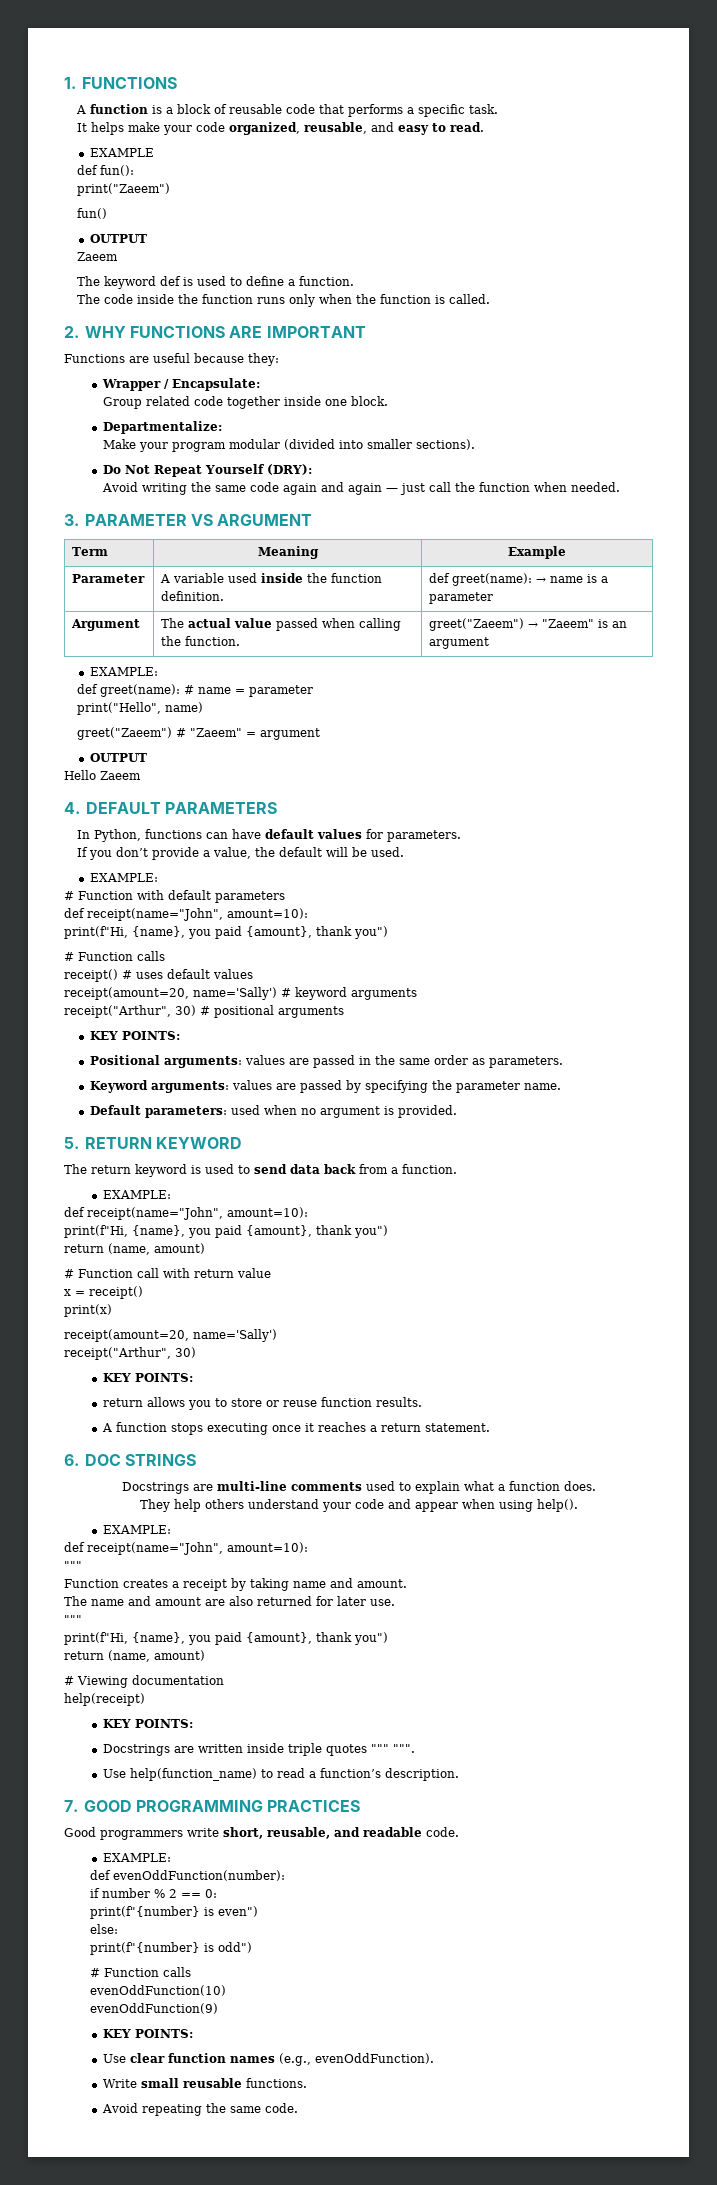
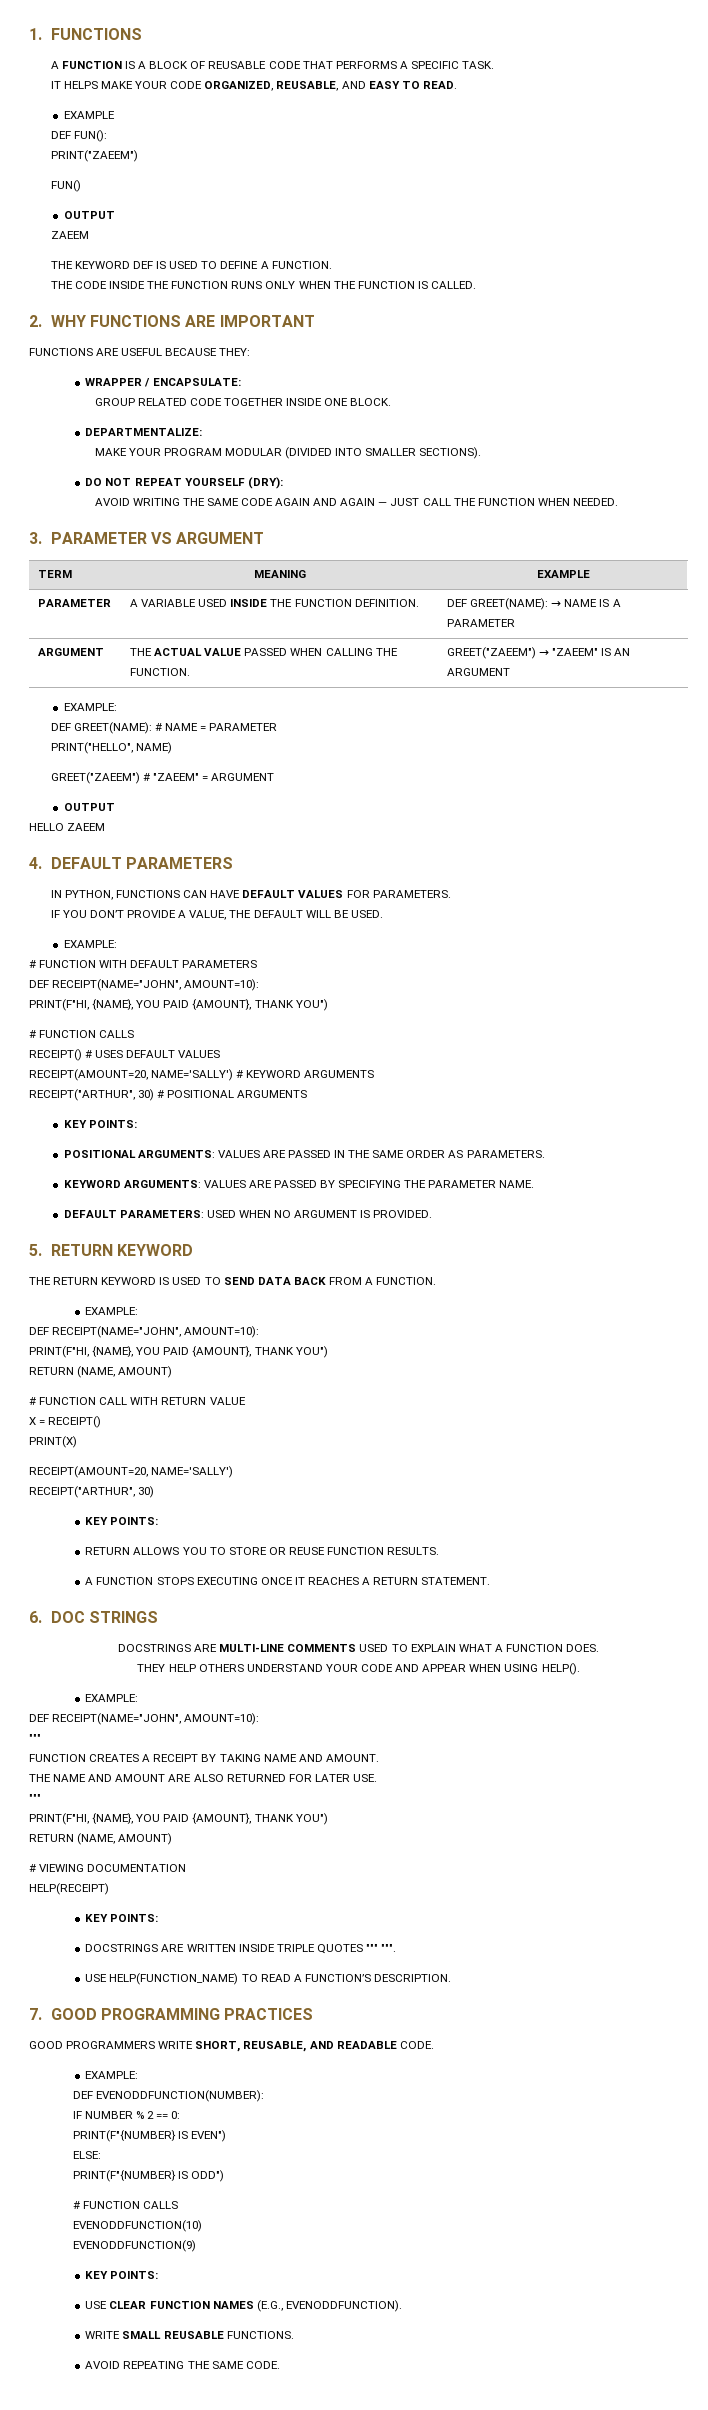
- A function is a block of reusable code that performs a specific task.
- It helps make your code organized, reusable, and easy to read.
+ A FUNCTION IS A BLOCK OF REUSABLE CODE THAT PERFORMS A SPECIFIC TASK.
+ IT HELPS MAKE YOUR CODE ORGANIZED, REUSABLE, AND EASY TO READ.
  EXAMPLE
- def fun():
- print("Zaeem")
- fun()
+ DEF FUN():
+ PRINT("ZAEEM")
+ FUN()
  OUTPUT
- Zaeem
- The keyword def is used to define a function.
- The code inside the function runs only when the function is called.
+ ZAEEM
+ THE KEYWORD DEF IS USED TO DEFINE A FUNCTION.
+ THE CODE INSIDE THE FUNCTION RUNS ONLY WHEN THE FUNCTION IS CALLED.
- Functions are useful because they:
- Wrapper / Encapsulate:
- Group related code together inside one block.
- Departmentalize:
- Make your program modular (divided into smaller sections).
- Do Not Repeat Yourself (DRY):
- Avoid writing the same code again and again — just call the function when needed.
+ FUNCTIONS ARE USEFUL BECAUSE THEY:
+ WRAPPER / ENCAPSULATE:
+ GROUP RELATED CODE TOGETHER INSIDE ONE BLOCK.
+ DEPARTMENTALIZE:
+ MAKE YOUR PROGRAM MODULAR (DIVIDED INTO SMALLER SECTIONS).
+ DO NOT REPEAT YOURSELF (DRY):
+ AVOID WRITING THE SAME CODE AGAIN AND AGAIN — JUST CALL THE FUNCTION WHEN NEEDED.
  3. PARAMETER VS ARGUMENT
- Term | Meaning | Example
- Parameter | A variable used inside the function definition. | def greet(name): → name is a parameter
- Argument | The actual value passed when calling the function. | greet("Zaeem") → "Zaeem" is an argument
+ TERM | MEANING | EXAMPLE
+ PARAMETER | A VARIABLE USED INSIDE THE FUNCTION DEFINITION. | DEF GREET(NAME): → NAME IS A PARAMETER
+ ARGUMENT | THE ACTUAL VALUE PASSED WHEN CALLING THE FUNCTION. | GREET("ZAEEM") → "ZAEEM" IS AN ARGUMENT
  EXAMPLE:
- def greet(name): # name = parameter
- print("Hello", name)
- greet("Zaeem") # "Zaeem" = argument
+ DEF GREET(NAME): # NAME = PARAMETER
+ PRINT("HELLO", NAME)
+ GREET("ZAEEM") # "ZAEEM" = ARGUMENT
  OUTPUT
- Hello Zaeem
+ HELLO ZAEEM
- In Python, functions can have default values for parameters.
- If you don’t provide a value, the default will be used.
+ IN PYTHON, FUNCTIONS CAN HAVE DEFAULT VALUES FOR PARAMETERS.
+ IF YOU DON’T PROVIDE A VALUE, THE DEFAULT WILL BE USED.
  EXAMPLE:
- # Function with default parameters
- def receipt(name="John", amount=10):
- print(f"Hi, {name}, you paid {amount}, thank you")
- # Function calls
- receipt() # uses default values
- receipt(amount=20, name='Sally') # keyword arguments
- receipt("Arthur", 30) # positional arguments
+ # FUNCTION WITH DEFAULT PARAMETERS
+ DEF RECEIPT(NAME="JOHN", AMOUNT=10):
+ PRINT(F"HI, {NAME}, YOU PAID {AMOUNT}, THANK YOU")
+ # FUNCTION CALLS
+ RECEIPT() # USES DEFAULT VALUES
+ RECEIPT(AMOUNT=20, NAME='SALLY') # KEYWORD ARGUMENTS
+ RECEIPT("ARTHUR", 30) # POSITIONAL ARGUMENTS
  KEY POINTS:
- Positional arguments: values are passed in the same order as parameters.
- Keyword arguments: values are passed by specifying the parameter name.
- Default parameters: used when no argument is provided.
+ POSITIONAL ARGUMENTS: VALUES ARE PASSED IN THE SAME ORDER AS PARAMETERS.
+ KEYWORD ARGUMENTS: VALUES ARE PASSED BY SPECIFYING THE PARAMETER NAME.
+ DEFAULT PARAMETERS: USED WHEN NO ARGUMENT IS PROVIDED.
  5. RETURN KEYWORD
- The return keyword is used to send data back from a function.
+ THE RETURN KEYWORD IS USED TO SEND DATA BACK FROM A FUNCTION.
  EXAMPLE:
- def receipt(name="John", amount=10):
- print(f"Hi, {name}, you paid {amount}, thank you")
- return (name, amount)
- # Function call with return value
- x = receipt()
- print(x)
- receipt(amount=20, name='Sally')
- receipt("Arthur", 30)
+ DEF RECEIPT(NAME="JOHN", AMOUNT=10):
+ PRINT(F"HI, {NAME}, YOU PAID {AMOUNT}, THANK YOU")
+ RETURN (NAME, AMOUNT)
+ # FUNCTION CALL WITH RETURN VALUE
+ X = RECEIPT()
+ PRINT(X)
+ RECEIPT(AMOUNT=20, NAME='SALLY')
+ RECEIPT("ARTHUR", 30)
  KEY POINTS:
- return allows you to store or reuse function results.
- A function stops executing once it reaches a return statement.
+ RETURN ALLOWS YOU TO STORE OR REUSE FUNCTION RESULTS.
+ A FUNCTION STOPS EXECUTING ONCE IT REACHES A RETURN STATEMENT.
  6. DOC STRINGS
- Docstrings are multi-line comments used to explain what a function does.
- They help others understand your code and appear when using help().
+ DOCSTRINGS ARE MULTI-LINE COMMENTS USED TO EXPLAIN WHAT A FUNCTION DOES.
+ THEY HELP OTHERS UNDERSTAND YOUR CODE AND APPEAR WHEN USING HELP().
  EXAMPLE:
- def receipt(name="John", amount=10):
+ DEF RECEIPT(NAME="JOHN", AMOUNT=10):
  """
- Function creates a receipt by taking name and amount.
- The name and amount are also returned for later use.
+ FUNCTION CREATES A RECEIPT BY TAKING NAME AND AMOUNT.
+ THE NAME AND AMOUNT ARE ALSO RETURNED FOR LATER USE.
  """
- print(f"Hi, {name}, you paid {amount}, thank you")
- return (name, amount)
- # Viewing documentation
- help(receipt)
+ PRINT(F"HI, {NAME}, YOU PAID {AMOUNT}, THANK YOU")
+ RETURN (NAME, AMOUNT)
+ # VIEWING DOCUMENTATION
+ HELP(RECEIPT)
  KEY POINTS:
- Docstrings are written inside triple quotes """ """.
- Use help(function_name) to read a function’s description.
+ DOCSTRINGS ARE WRITTEN INSIDE TRIPLE QUOTES """ """.
+ USE HELP(FUNCTION_NAME) TO READ A FUNCTION’S DESCRIPTION.
  7. GOOD PROGRAMMING PRACTICES
- Good programmers write short, reusable, and readable code.
+ GOOD PROGRAMMERS WRITE SHORT, REUSABLE, AND READABLE CODE.
  EXAMPLE:
- def evenOddFunction(number):
- if number % 2 == 0:
- print(f"{number} is even")
- else:
- print(f"{number} is odd")
- # Function calls
- evenOddFunction(10)
- evenOddFunction(9)
+ DEF EVENODDFUNCTION(NUMBER):
+ IF NUMBER % 2 == 0:
+ PRINT(F"{NUMBER} IS EVEN")
+ ELSE:
+ PRINT(F"{NUMBER} IS ODD")
+ # FUNCTION CALLS
+ EVENODDFUNCTION(10)
+ EVENODDFUNCTION(9)
  KEY POINTS:
- Use clear function names (e.g., evenOddFunction).
- Write small reusable functions.
- Avoid repeating the same code.
+ USE CLEAR FUNCTION NAMES (E.G., EVENODDFUNCTION).
+ WRITE SMALL REUSABLE FUNCTIONS.
+ AVOID REPEATING THE SAME CODE.

